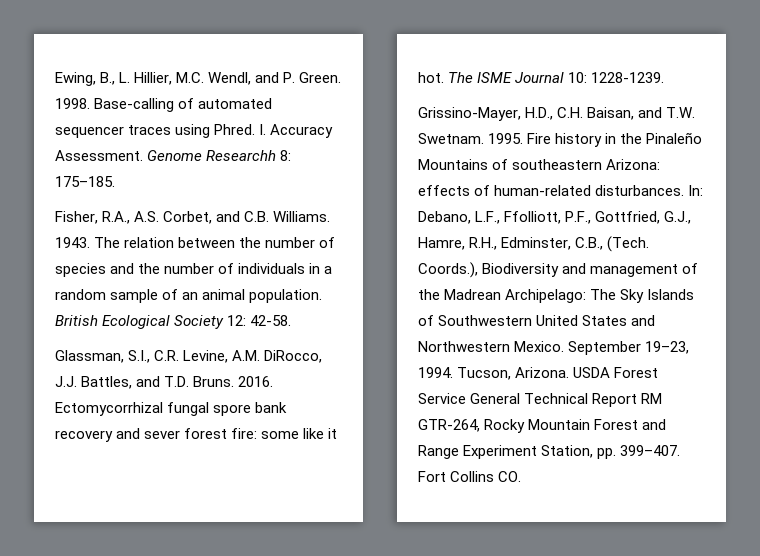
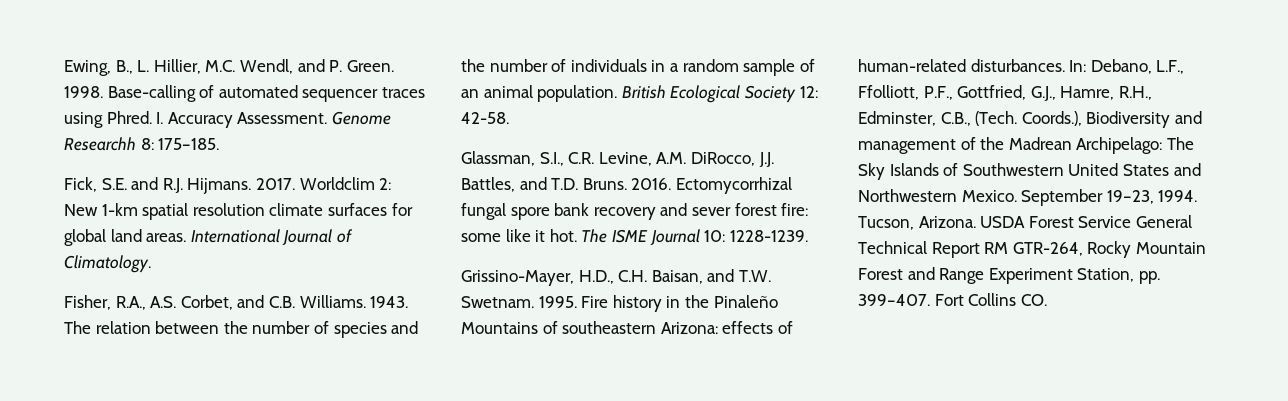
+ Fick, S.E. and R.J. Hijmans. 2017. Worldclim 2: New 1-km spatial resolution climate surfaces for global land areas. International Journal of Climatology.

